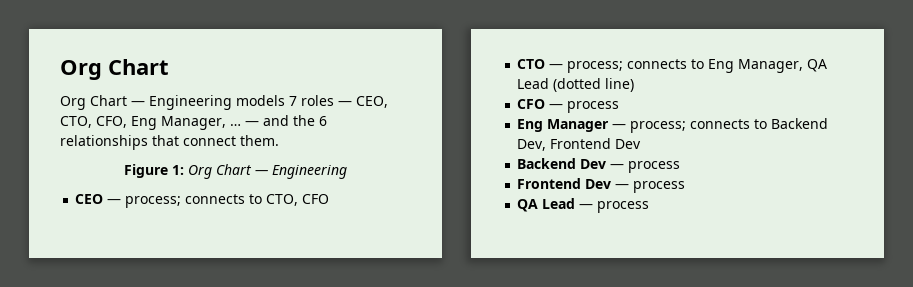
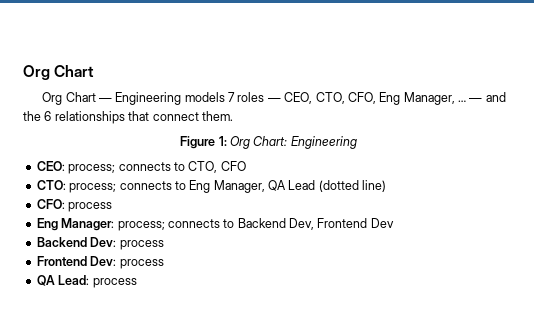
- Figure 1: Org Chart — Engineering
+ Figure 1: Org Chart: Engineering
- CEO — process; connects to CTO, CFO
+ CEO: process; connects to CTO, CFO
- CTO — process; connects to Eng Manager, QA Lead (dotted line)
+ CTO: process; connects to Eng Manager, QA Lead (dotted line)
- CFO — process
+ CFO: process
- Eng Manager — process; connects to Backend Dev, Frontend Dev
+ Eng Manager: process; connects to Backend Dev, Frontend Dev
- Backend Dev — process
+ Backend Dev: process
- Frontend Dev — process
+ Frontend Dev: process
- QA Lead — process
+ QA Lead: process

